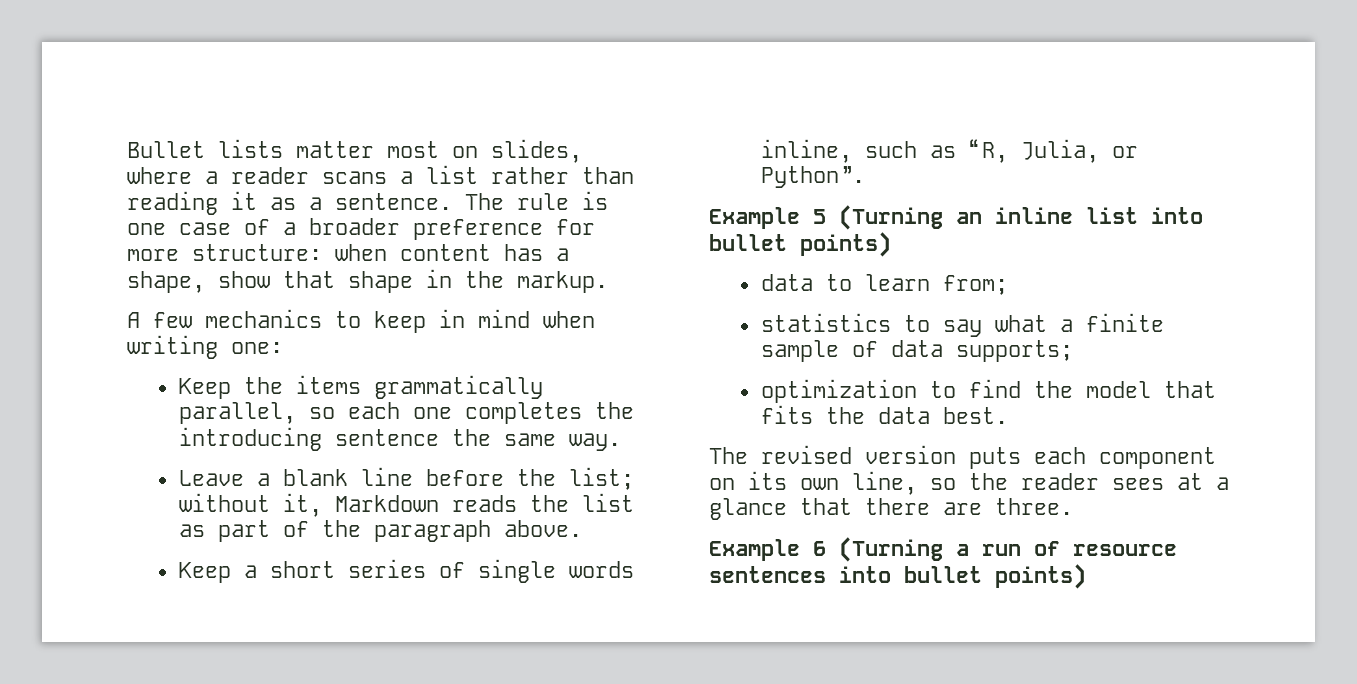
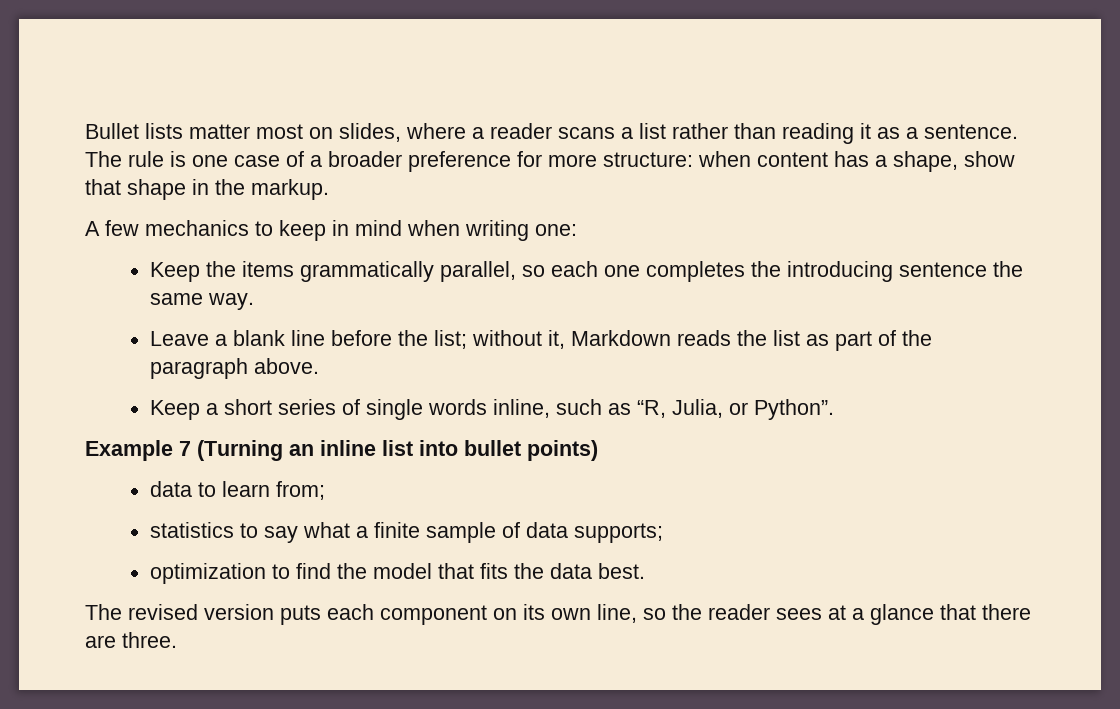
- Example 5 (Turning an inline list into bullet points)
+ Example 7 (Turning an inline list into bullet points)
- Example 6 (Turning a run of resource sentences into bullet points)

